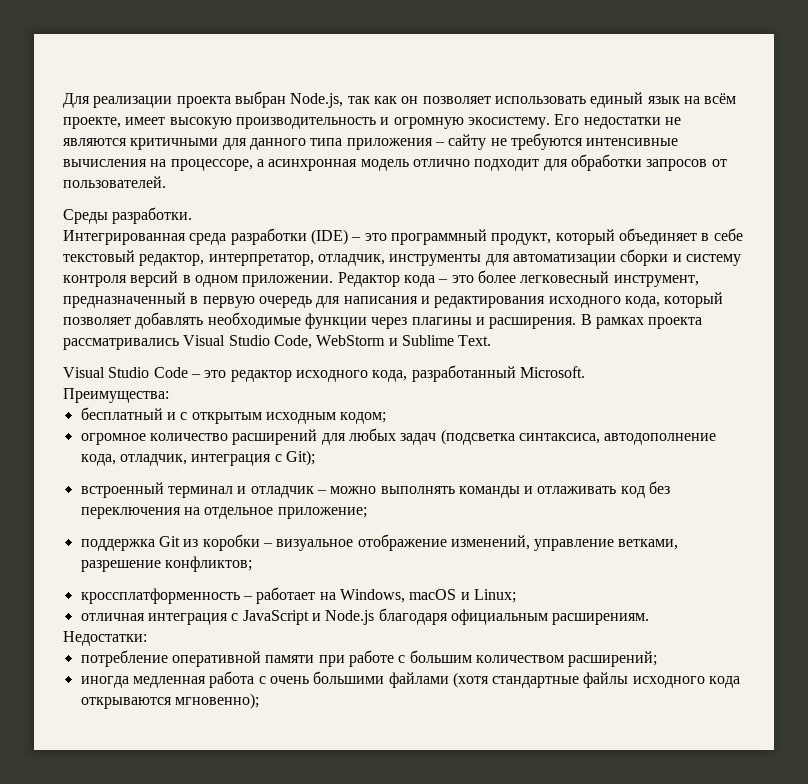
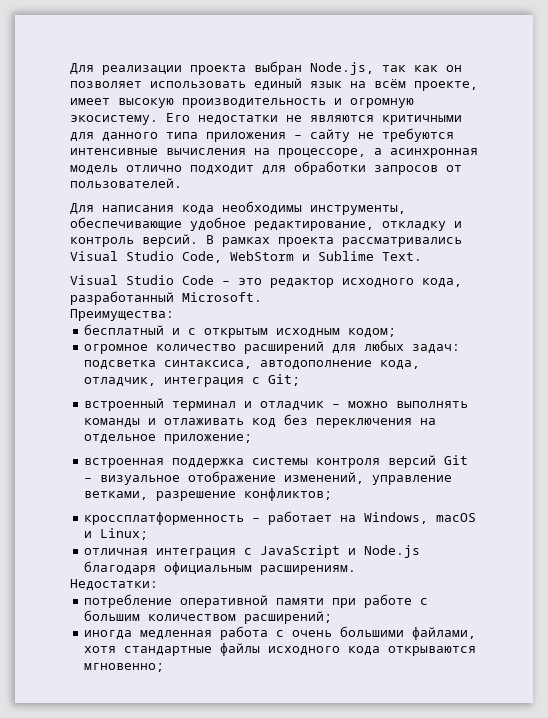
- Среды разработки.
- Интегрированная среда разработки (IDE) – это программный продукт, который объединяет в себе текстовый редактор, интерпретатор, отладчик, инструменты для автоматизации сборки и систему контроля версий в одном приложении. Редактор кода – это более легковесный инструмент, предназначенный в первую очередь для написания и редактирования исходного кода, который позволяет добавлять необходимые функции через плагины и расширения.
+ Для написания кода необходимы инструменты, обеспечивающие удобное редактирование, откладку и контроль версий.
- огромное количество расширений для любых задач (подсветка синтаксиса, автодополнение кода, отладчик, интеграция с Git);
+ огромное количество расширений для любых задач: подсветка синтаксиса, автодополнение кода, отладчик, интеграция с Git;
- поддержка Git из коробки – визуальное отображение изменений, управление ветками, разрешение конфликтов;
+ встроенная поддержка системы контроля версий Git – визуальное отображение изменений, управление ветками, разрешение конфликтов;
- иногда медленная работа с очень большими файлами (хотя стандартные файлы исходного кода открываются мгновенно);
+ иногда медленная работа с очень большими файлами, хотя стандартные файлы исходного кода открываются мгновенно;

